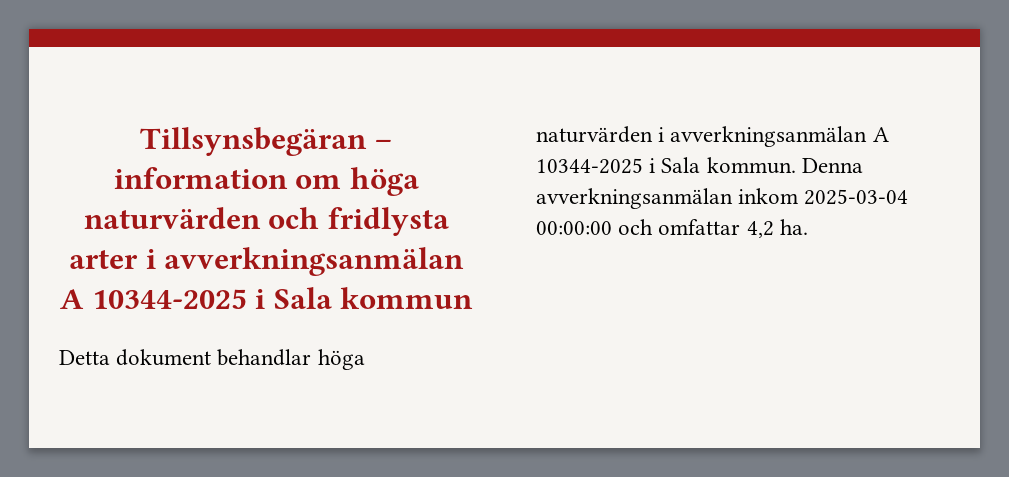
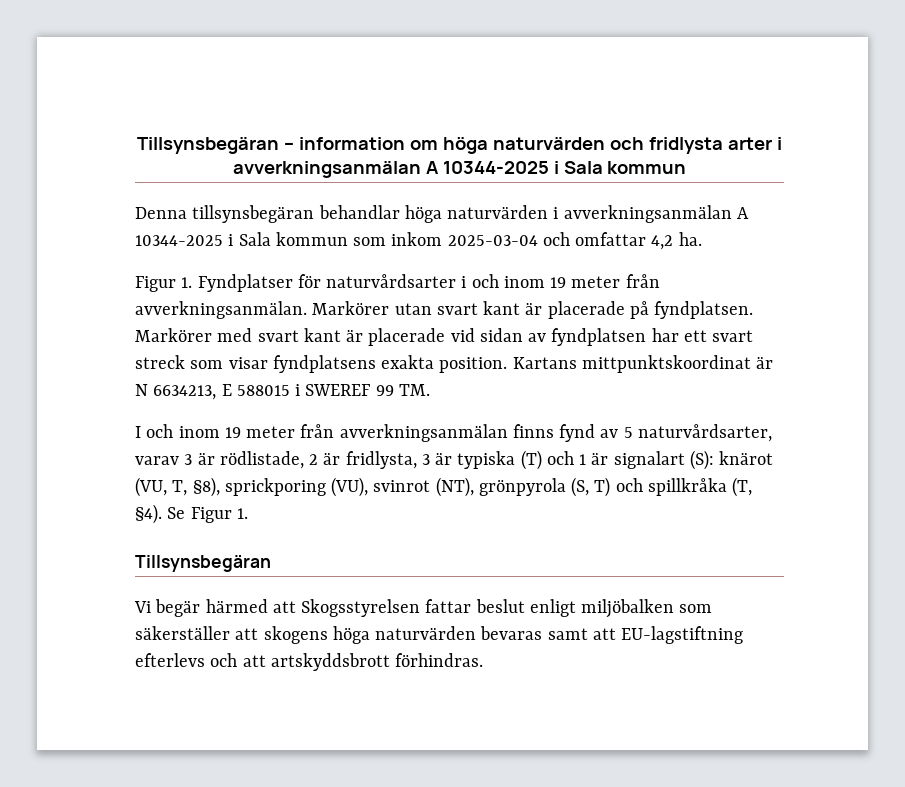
- Detta dokument behandlar höga naturvärden i avverkningsanmälan A 10344-2025 i Sala kommun. Denna avverkningsanmälan inkom 2025-03-04 00:00:00 och omfattar 4,2 ha.
+ Denna tillsynsbegäran behandlar höga naturvärden i avverkningsanmälan A 10344-2025 i Sala kommun som inkom 2025-03-04 och omfattar 4,2 ha.
+ Figur 1. Fyndplatser för naturvårdsarter i och inom 19 meter från avverkningsanmälan. Markörer utan svart kant är placerade på fyndplatsen. Markörer med svart kant är placerade vid sidan av fyndplatsen har ett svart streck som visar fyndplatsens exakta position. Kartans mittpunktskoordinat är N 6634213, E 588015 i SWEREF 99 TM.
+ I och inom 19 meter från avverkningsanmälan finns fynd av 5 naturvårdsarter, varav 3 är rödlistade, 2 är fridlysta, 3 är typiska (T) och 1 är signalart (S): knärot (VU, T, §8), sprickporing (VU), svinrot (NT), grönpyrola (S, T) och spillkråka (T, §4). Se Figur 1.
+ Tillsynsbegäran
+ Vi begär härmed att Skogsstyrelsen fattar beslut enligt miljöbalken som säkerställer att skogens höga naturvärden bevaras samt att EU-lagstiftning efterlevs och att artskyddsbrott förhindras.

